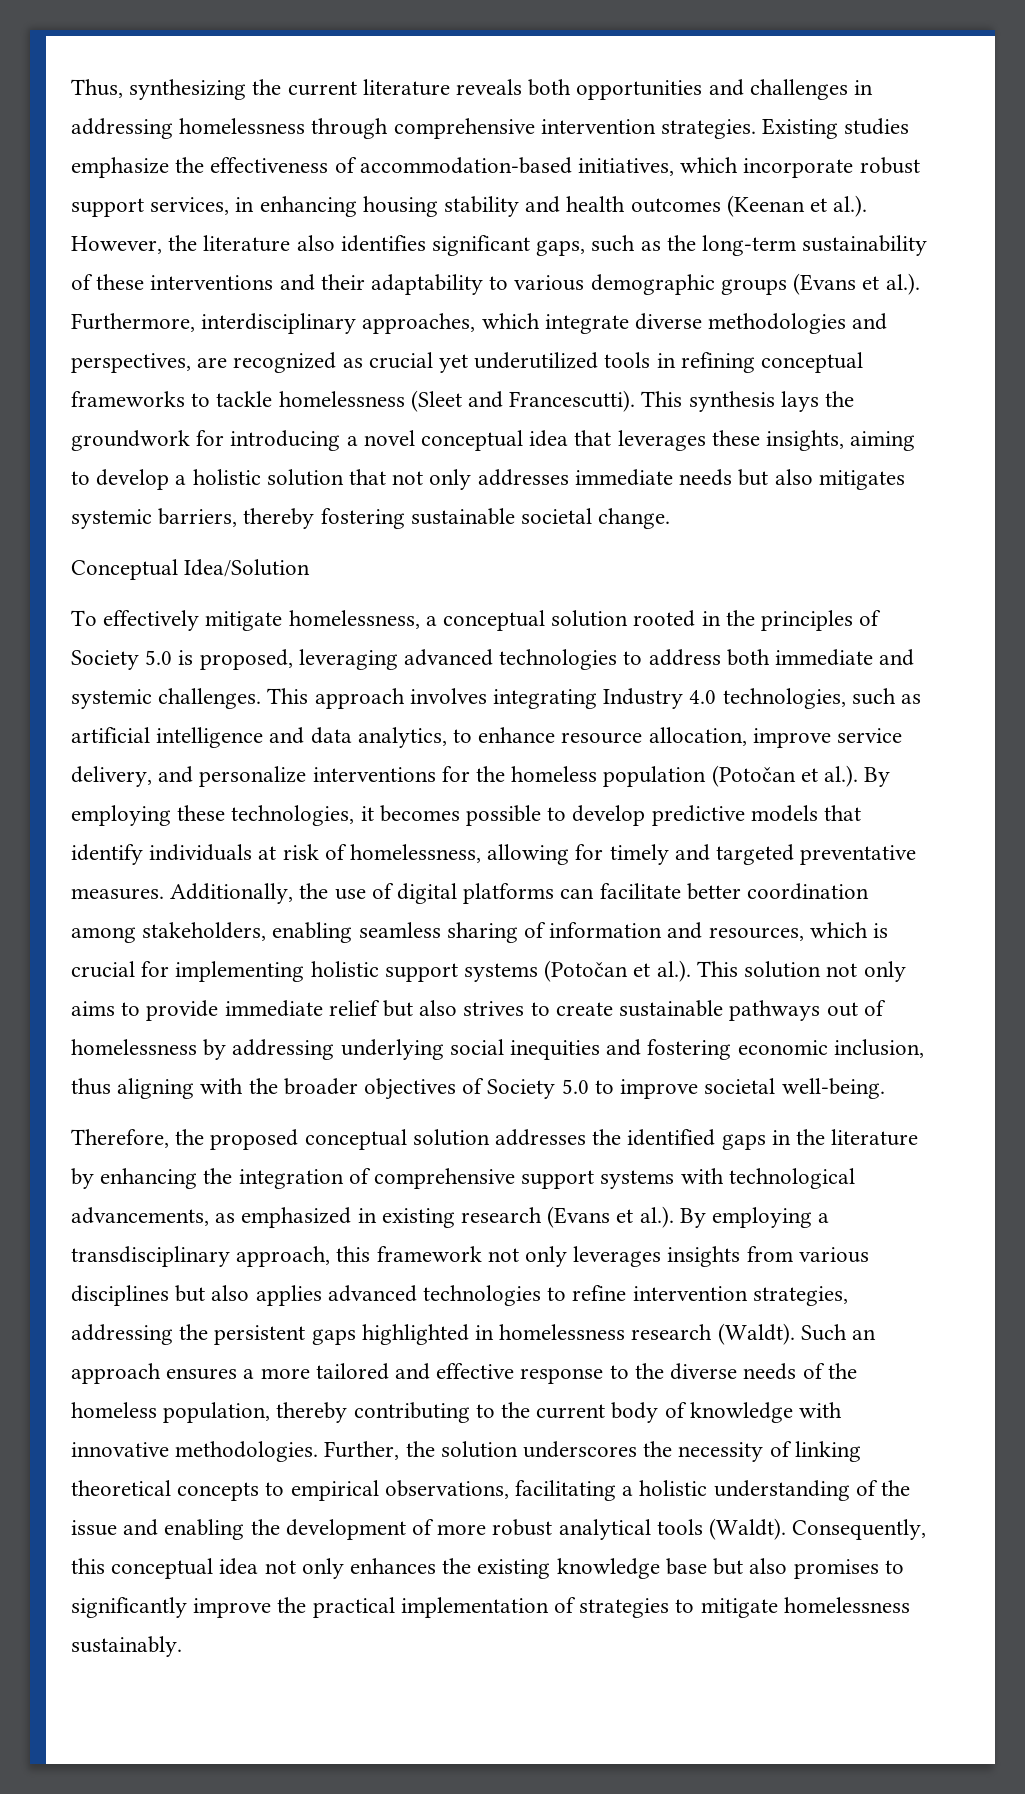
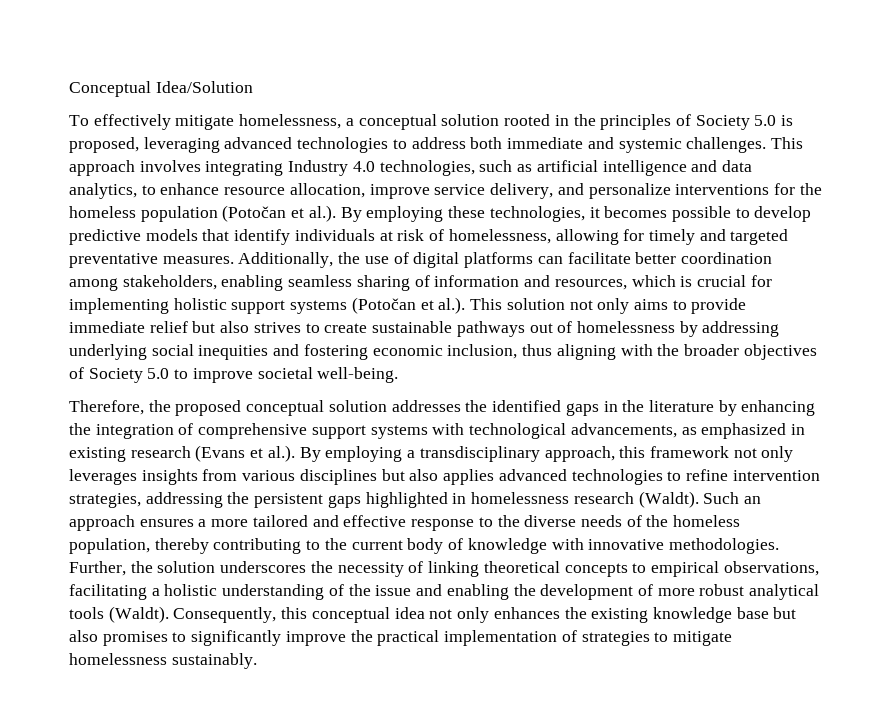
- Thus, synthesizing the current literature reveals both opportunities and challenges in addressing homelessness through comprehensive intervention strategies. Existing studies emphasize the effectiveness of accommodation-based initiatives, which incorporate robust support services, in enhancing housing stability and health outcomes (Keenan et al.). However, the literature also identifies significant gaps, such as the long-term sustainability of these interventions and their adaptability to various demographic groups (Evans et al.). Furthermore, interdisciplinary approaches, which integrate diverse methodologies and perspectives, are recognized as crucial yet underutilized tools in refining conceptual frameworks to tackle homelessness (Sleet and Francescutti). This synthesis lays the groundwork for introducing a novel conceptual idea that leverages these insights, aiming to develop a holistic solution that not only addresses immediate needs but also mitigates systemic barriers, thereby fostering sustainable societal change.

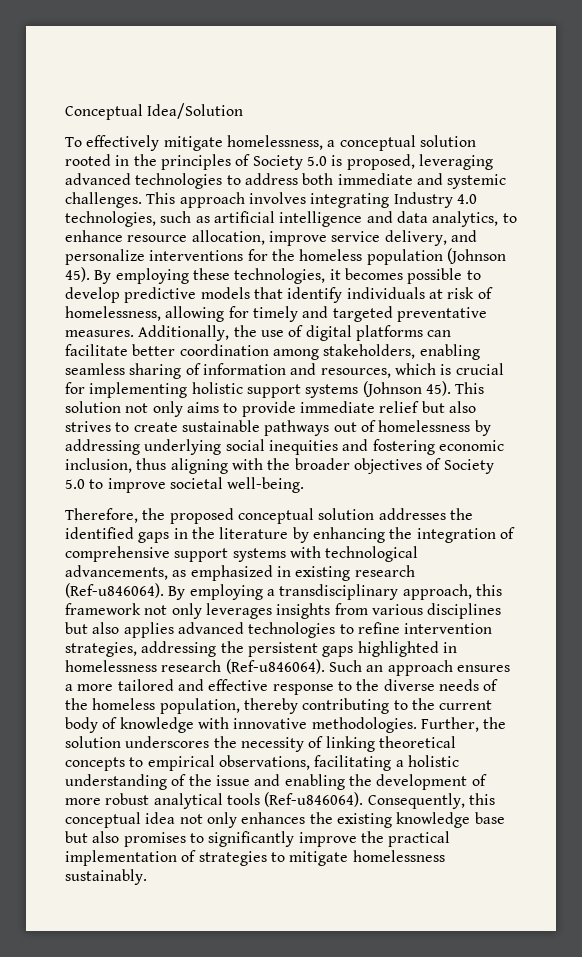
- This approach involves integrating Industry 4.0 technologies, such as artificial intelligence and data analytics, to enhance resource allocation, improve service delivery, and personalize interventions for the homeless population (Potočan et al.). By employing these technologies, it becomes possible to develop predictive models that identify individuals at risk of homelessness, allowing for timely and targeted preventative measures.
+ This approach involves integrating Industry 4.0 technologies, such as artificial intelligence and data analytics, to enhance resource allocation, improve service delivery, and personalize interventions for the homeless population (Johnson 45). By employing these technologies, it becomes possible to develop predictive models that identify individuals at risk of homelessness, allowing for timely and targeted preventative measures.
- Additionally, the use of digital platforms can facilitate better coordination among stakeholders, enabling seamless sharing of information and resources, which is crucial for implementing holistic support systems (Potočan et al.). This solution not only aims to provide immediate relief but also strives to create sustainable pathways out of homelessness by addressing underlying social inequities and fostering economic inclusion, thus aligning with the broader objectives of Society 5.0 to improve societal well-being.
+ Additionally, the use of digital platforms can facilitate better coordination among stakeholders, enabling seamless sharing of information and resources, which is crucial for implementing holistic support systems (Johnson 45). This solution not only aims to provide immediate relief but also strives to create sustainable pathways out of homelessness by addressing underlying social inequities and fostering economic inclusion, thus aligning with the broader objectives of Society 5.0 to improve societal well-being.
- Therefore, the proposed conceptual solution addresses the identified gaps in the literature by enhancing the integration of comprehensive support systems with technological advancements, as emphasized in existing research (Evans et al.). By employing a transdisciplinary approach, this framework not only leverages insights from various disciplines but also applies advanced technologies to refine intervention strategies, addressing the persistent gaps highlighted in homelessness research (Waldt).
+ Therefore, the proposed conceptual solution addresses the identified gaps in the literature by enhancing the integration of comprehensive support systems with technological advancements, as emphasized in existing research (Ref-u846064). By employing a transdisciplinary approach, this framework not only leverages insights from various disciplines but also applies advanced technologies to refine intervention strategies, addressing the persistent gaps highlighted in homelessness research (Ref-u846064).
- Further, the solution underscores the necessity of linking theoretical concepts to empirical observations, facilitating a holistic understanding of the issue and enabling the development of more robust analytical tools (Waldt).
+ Further, the solution underscores the necessity of linking theoretical concepts to empirical observations, facilitating a holistic understanding of the issue and enabling the development of more robust analytical tools (Ref-u846064).

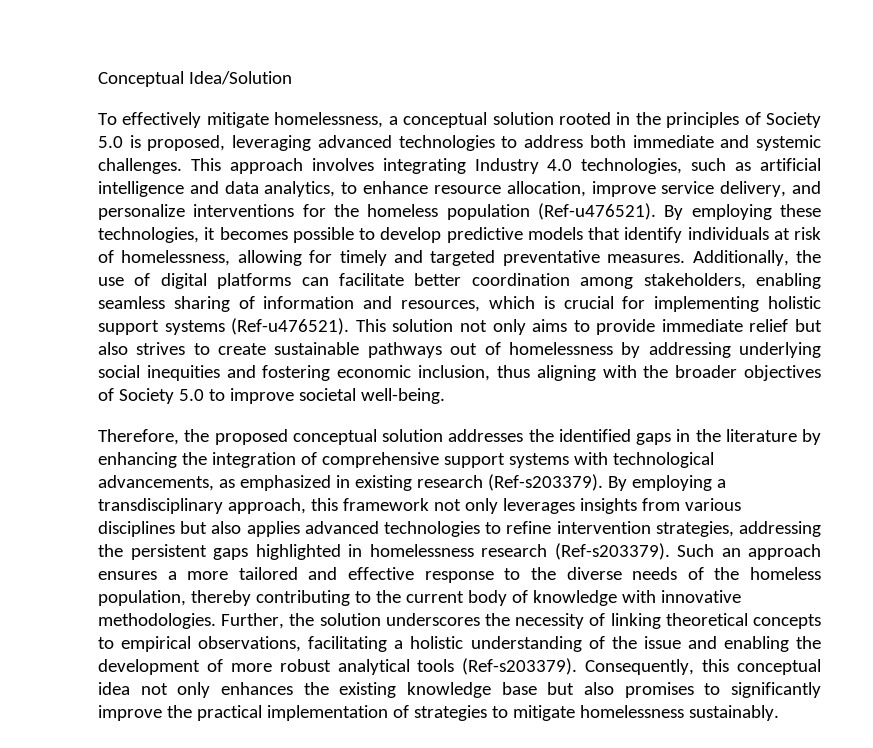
- This approach involves integrating Industry 4.0 technologies, such as artificial intelligence and data analytics, to enhance resource allocation, improve service delivery, and personalize interventions for the homeless population (Johnson 45).
+ This approach involves integrating Industry 4.0 technologies, such as artificial intelligence and data analytics, to enhance resource allocation, improve service delivery, and personalize interventions for the homeless population (Ref-u476521).
- Additionally, the use of digital platforms can facilitate better coordination among stakeholders, enabling seamless sharing of information and resources, which is crucial for implementing holistic support systems (Johnson 45).
+ Additionally, the use of digital platforms can facilitate better coordination among stakeholders, enabling seamless sharing of information and resources, which is crucial for implementing holistic support systems (Ref-u476521).
- Therefore, the proposed conceptual solution addresses the identified gaps in the literature by enhancing the integration of comprehensive support systems with technological advancements, as emphasized in existing research (Ref-u846064).
+ Therefore, the proposed conceptual solution addresses the identified gaps in the literature by enhancing the integration of comprehensive support systems with technological advancements, as emphasized in existing research (Ref-s203379).
- By employing a transdisciplinary approach, this framework not only leverages insights from various disciplines but also applies advanced technologies to refine intervention strategies, addressing the persistent gaps highlighted in homelessness research (Ref-u846064).
+ By employing a transdisciplinary approach, this framework not only leverages insights from various disciplines but also applies advanced technologies to refine intervention strategies, addressing the persistent gaps highlighted in homelessness research (Ref-s203379).
- Further, the solution underscores the necessity of linking theoretical concepts to empirical observations, facilitating a holistic understanding of the issue and enabling the development of more robust analytical tools (Ref-u846064).
+ Further, the solution underscores the necessity of linking theoretical concepts to empirical observations, facilitating a holistic understanding of the issue and enabling the development of more robust analytical tools (Ref-s203379).

